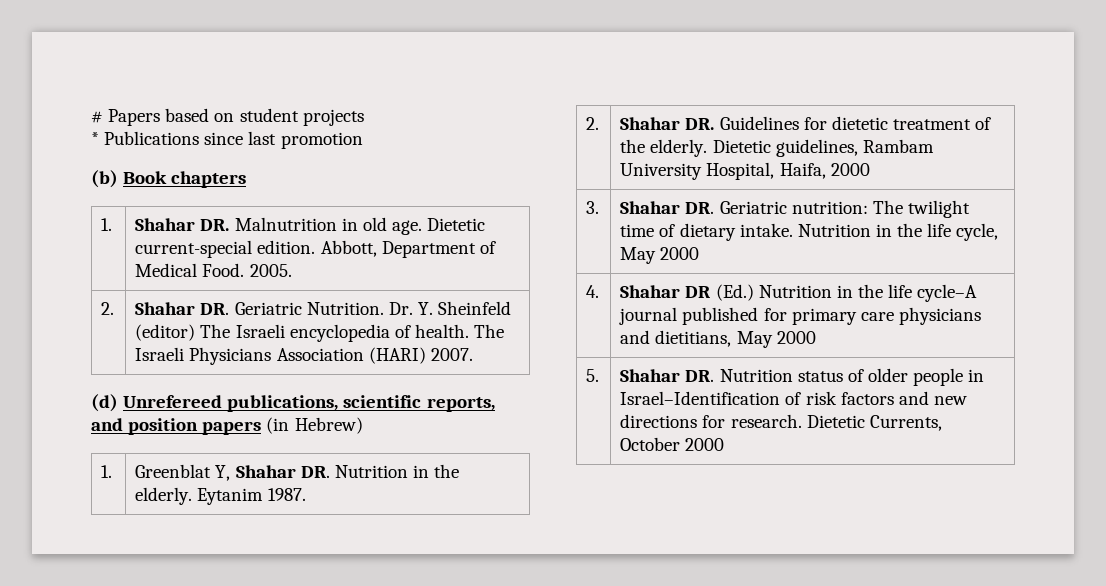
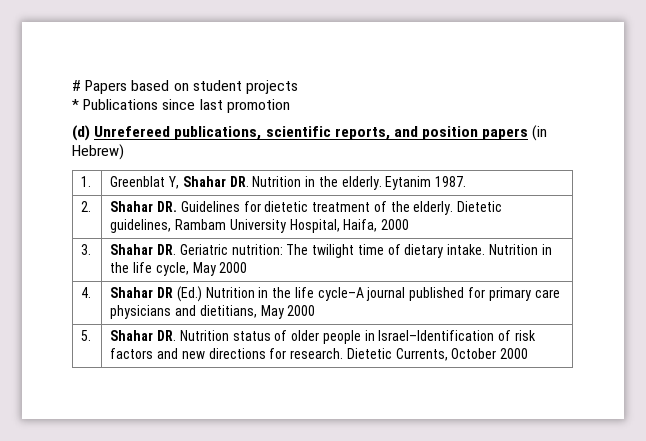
- (b) Book chapters
- 1. | Shahar DR. Malnutrition in old age. Dietetic current-special edition. Abbott, Department of Medical Food. 2005.
- 2. | Shahar DR. Geriatric Nutrition. Dr. Y. Sheinfeld (editor) The Israeli encyclopedia of health. The Israeli Physicians Association (HARI) 2007.

